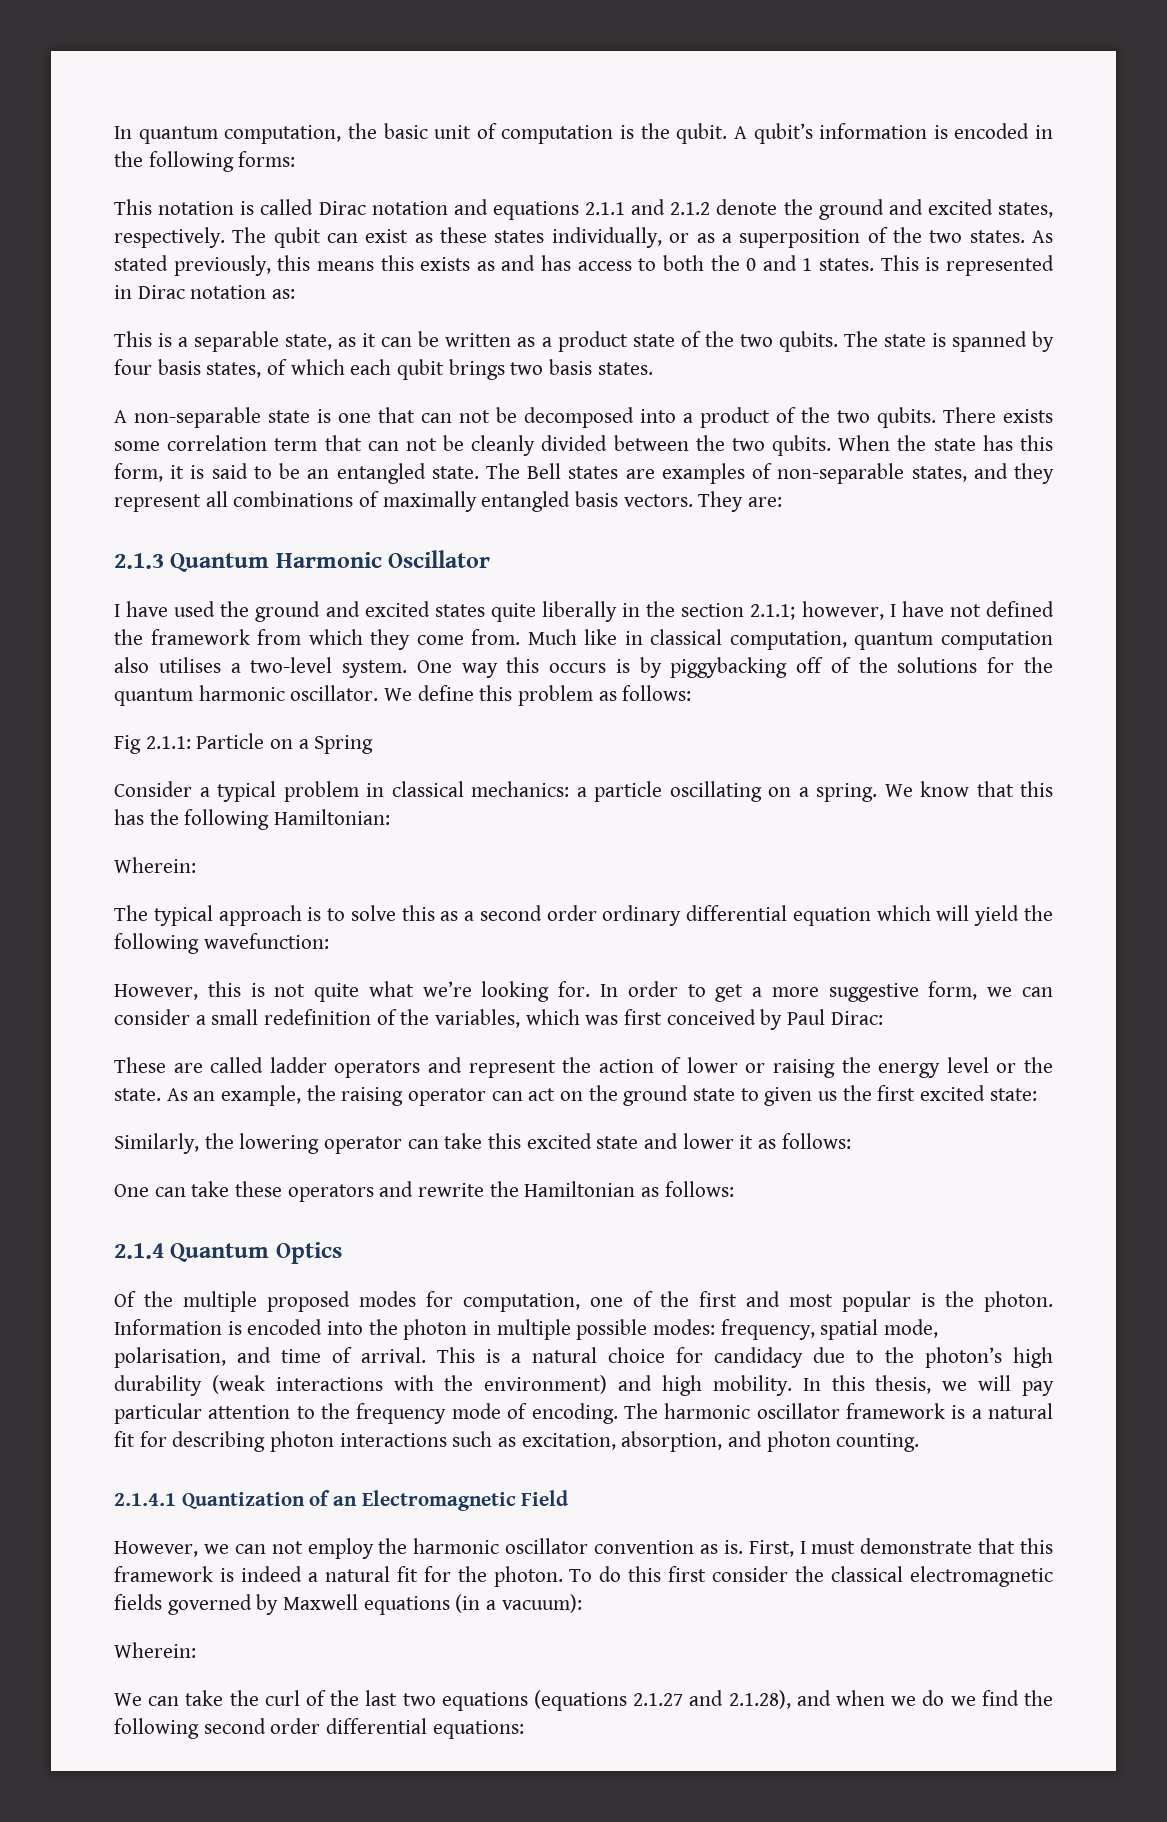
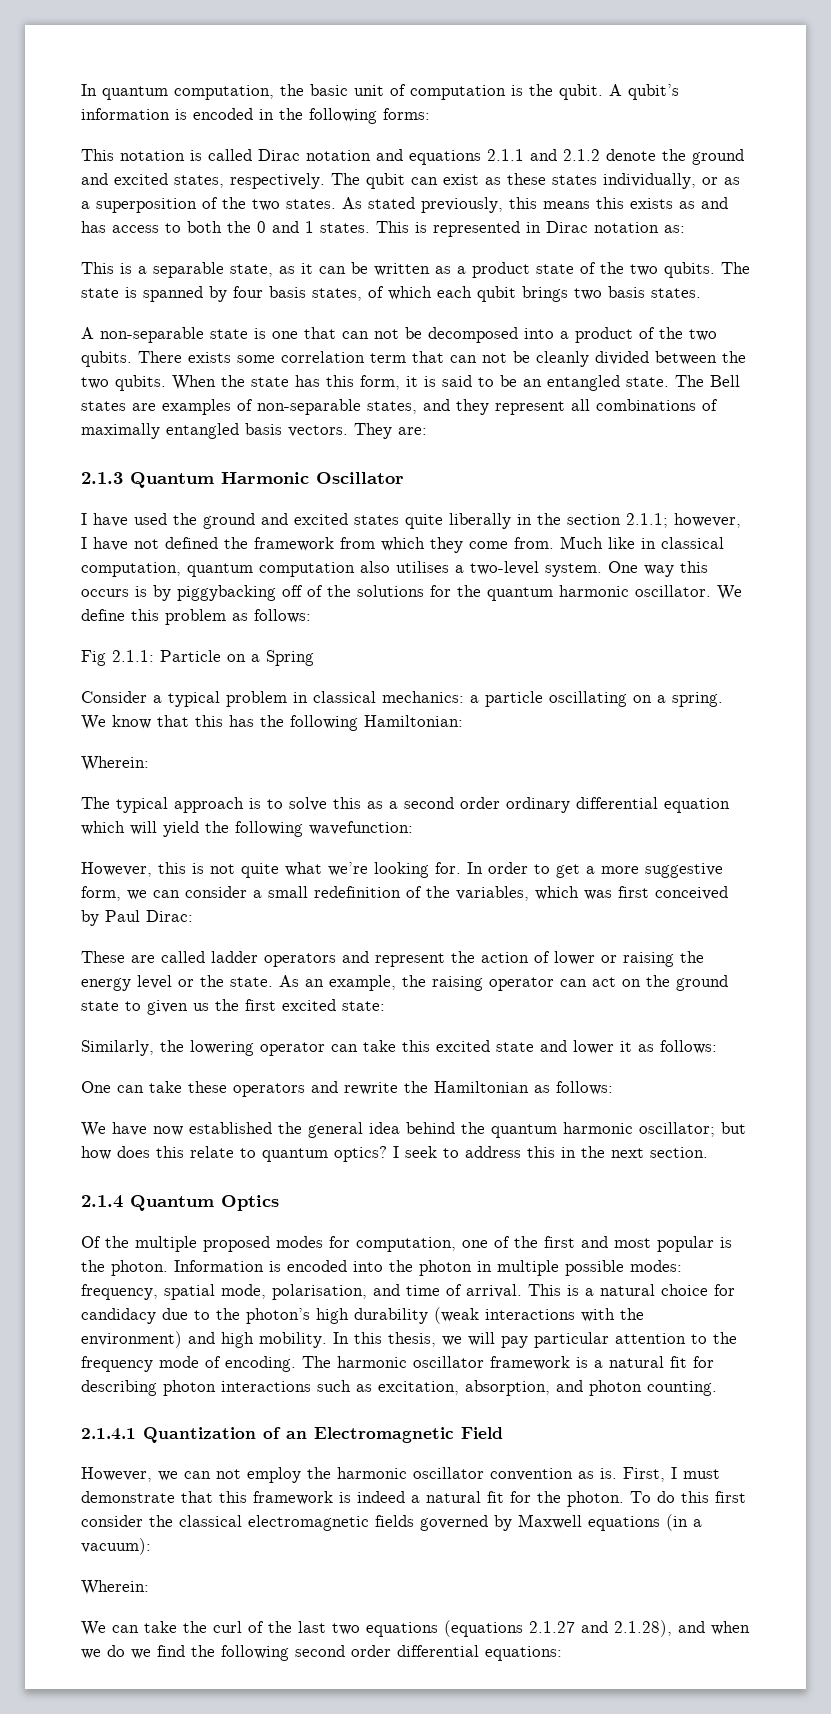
+ We have now established the general idea behind the quantum harmonic oscillator; but how does this relate to quantum optics? I seek to address this in the next section.

